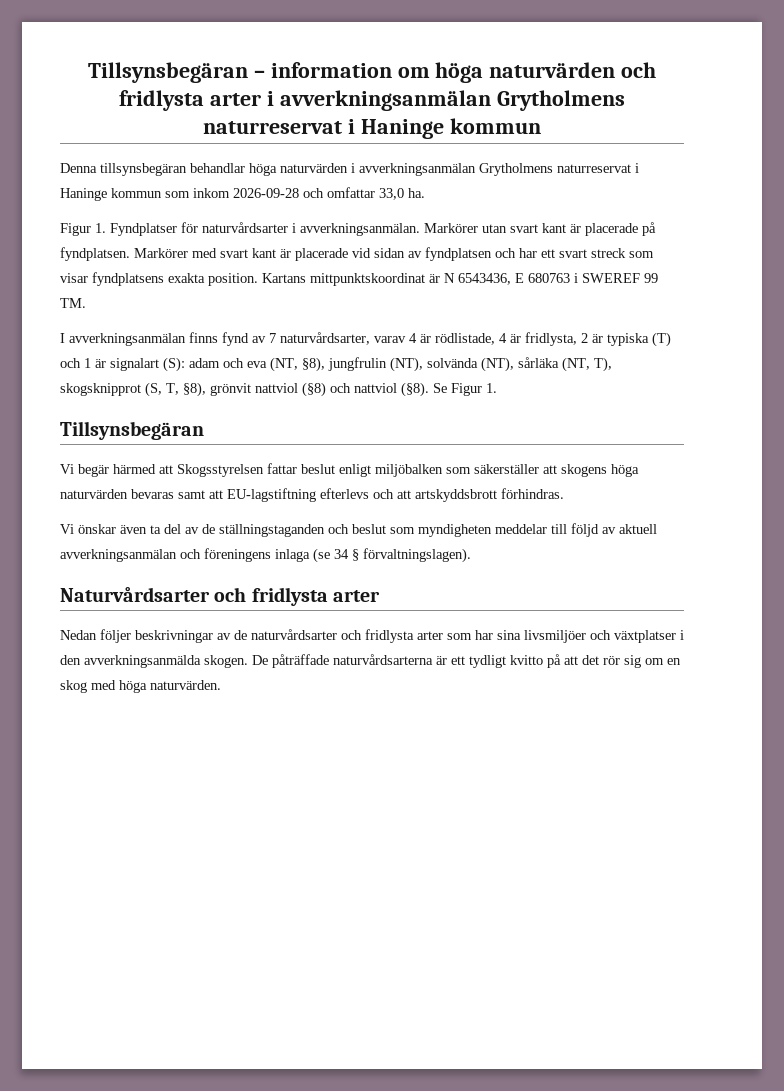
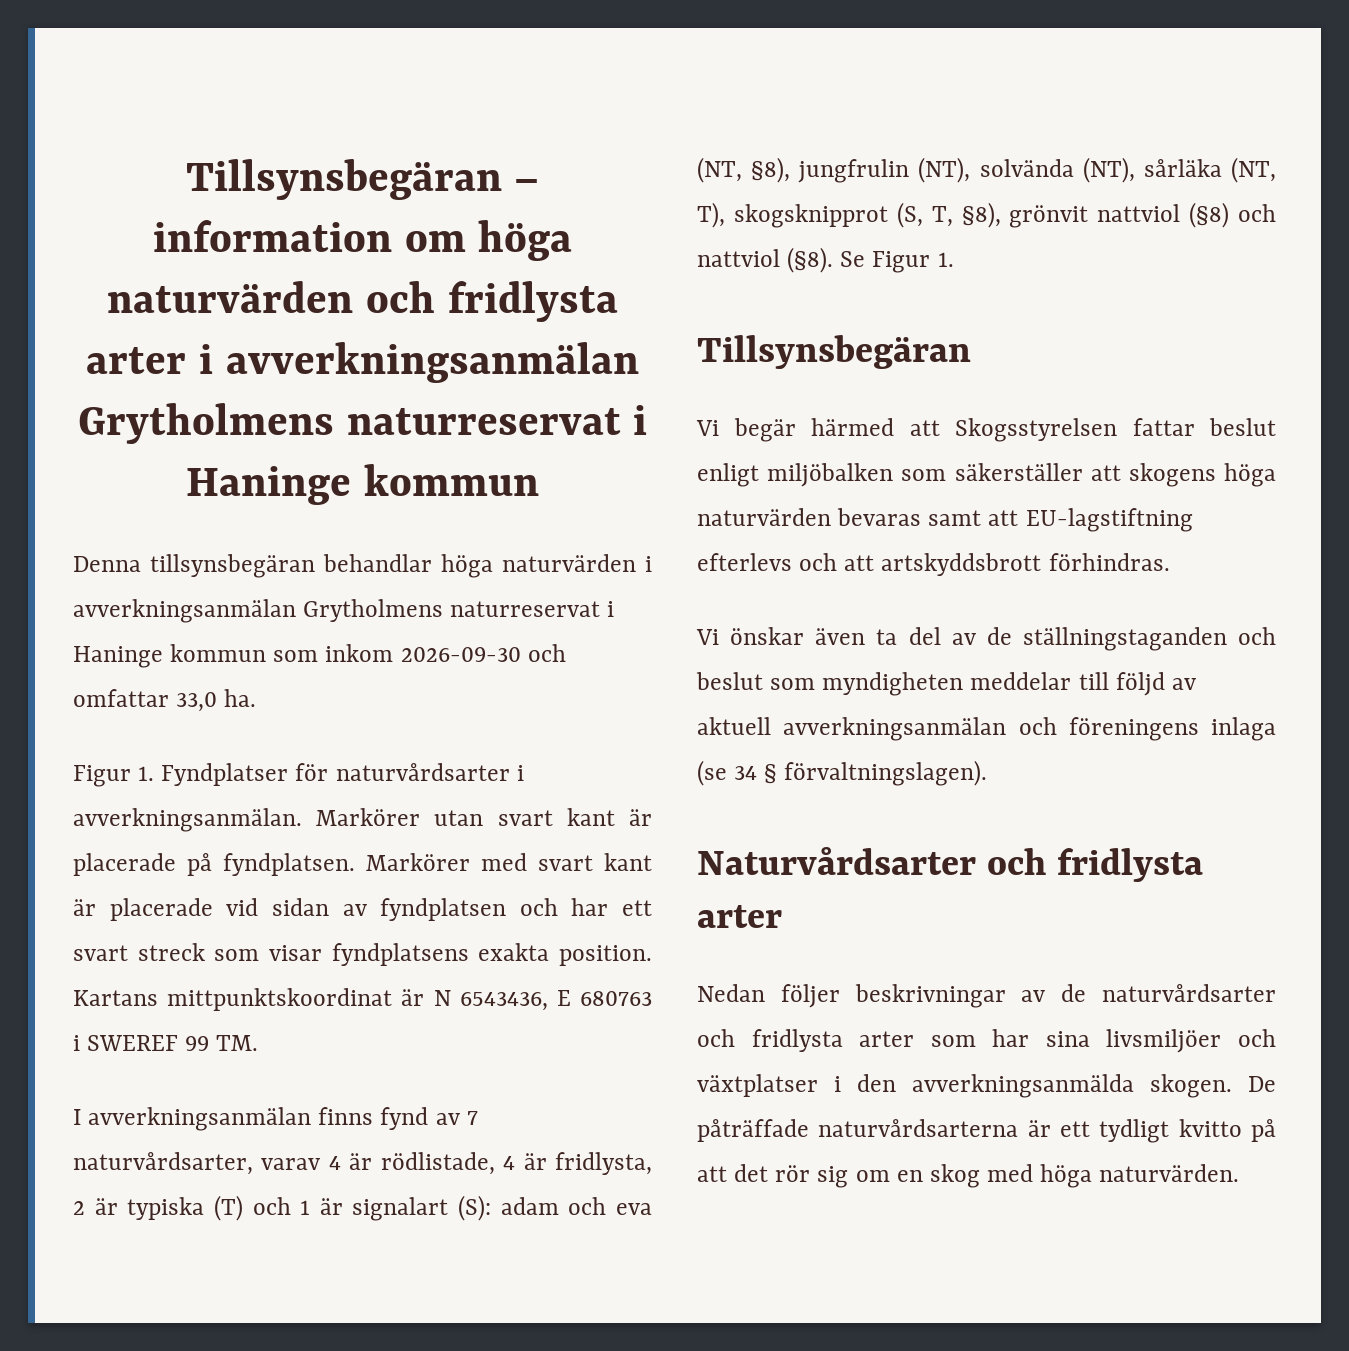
- Denna tillsynsbegäran behandlar höga naturvärden i avverkningsanmälan Grytholmens naturreservat i Haninge kommun som inkom 2026-09-28 och omfattar 33,0 ha.
+ Denna tillsynsbegäran behandlar höga naturvärden i avverkningsanmälan Grytholmens naturreservat i Haninge kommun som inkom 2026-09-30 och omfattar 33,0 ha.

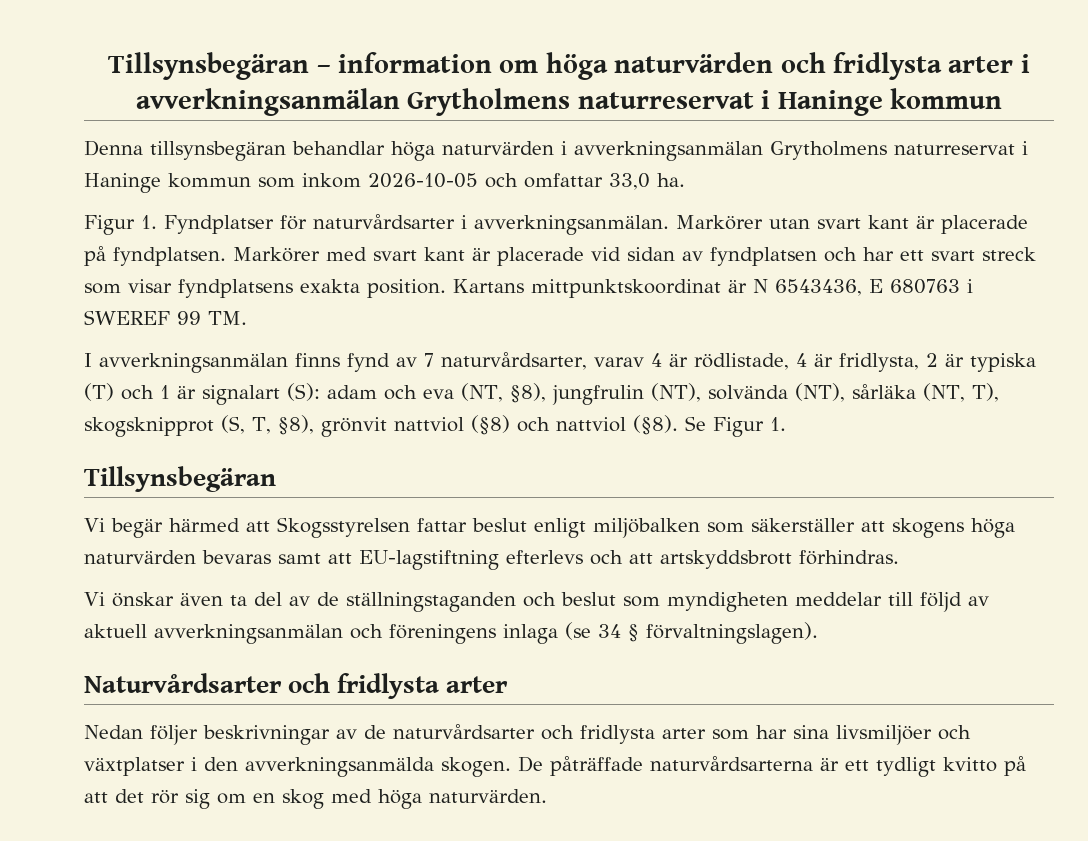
- Denna tillsynsbegäran behandlar höga naturvärden i avverkningsanmälan Grytholmens naturreservat i Haninge kommun som inkom 2026-09-30 och omfattar 33,0 ha.
+ Denna tillsynsbegäran behandlar höga naturvärden i avverkningsanmälan Grytholmens naturreservat i Haninge kommun som inkom 2026-10-05 och omfattar 33,0 ha.

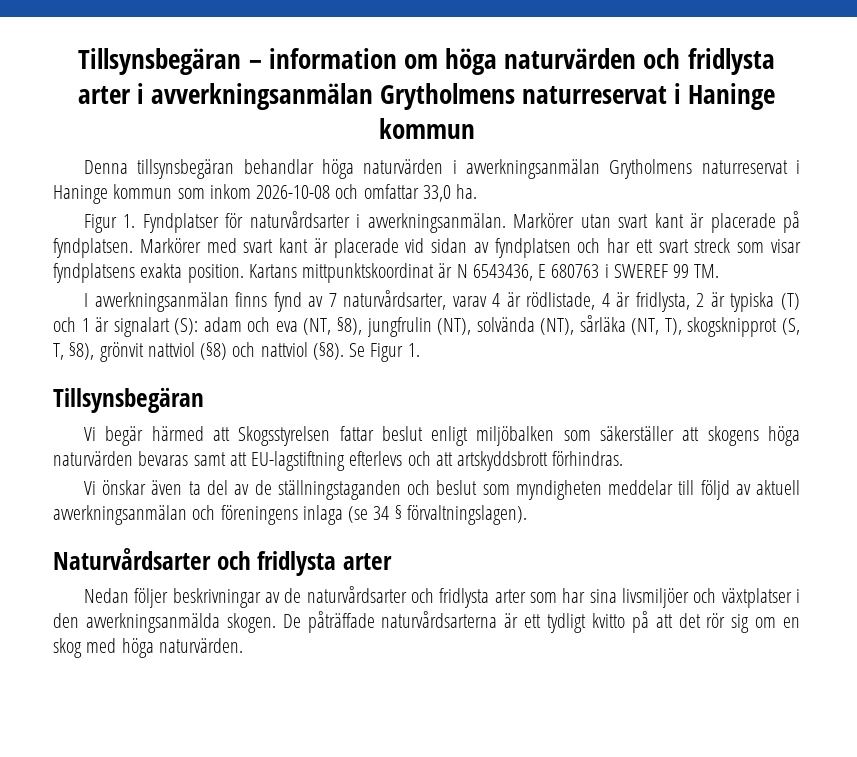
- Denna tillsynsbegäran behandlar höga naturvärden i avverkningsanmälan Grytholmens naturreservat i Haninge kommun som inkom 2026-10-05 och omfattar 33,0 ha.
+ Denna tillsynsbegäran behandlar höga naturvärden i avverkningsanmälan Grytholmens naturreservat i Haninge kommun som inkom 2026-10-08 och omfattar 33,0 ha.

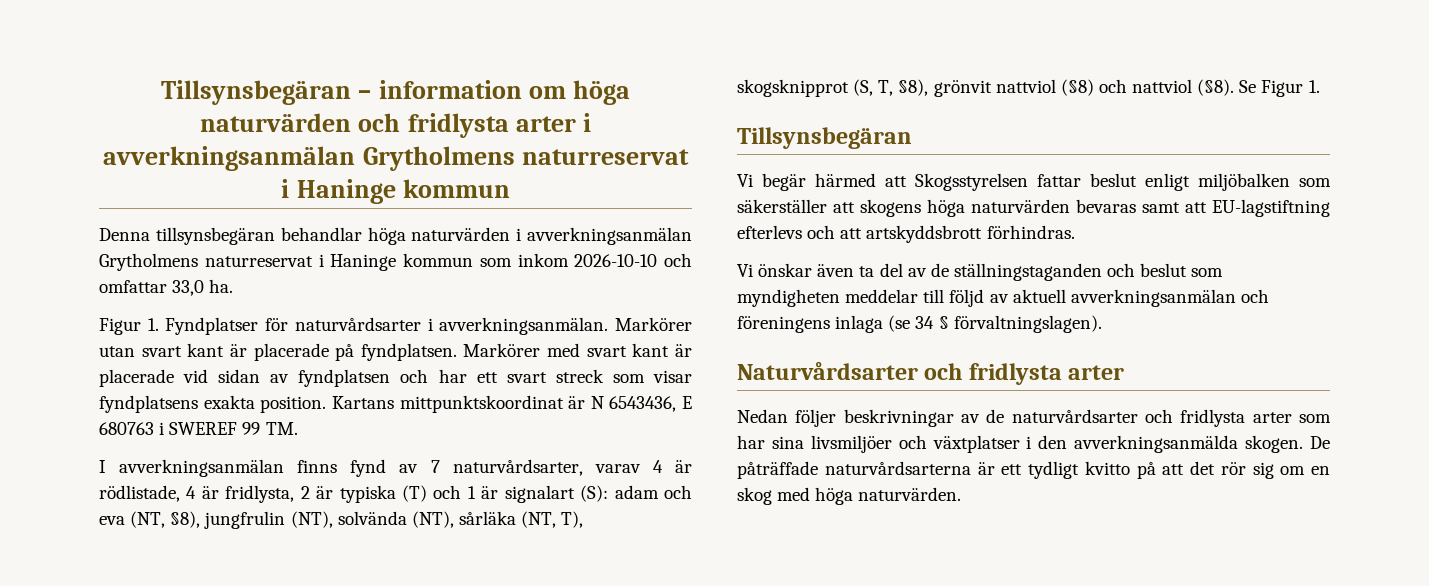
- Denna tillsynsbegäran behandlar höga naturvärden i avverkningsanmälan Grytholmens naturreservat i Haninge kommun som inkom 2026-10-08 och omfattar 33,0 ha.
+ Denna tillsynsbegäran behandlar höga naturvärden i avverkningsanmälan Grytholmens naturreservat i Haninge kommun som inkom 2026-10-10 och omfattar 33,0 ha.

